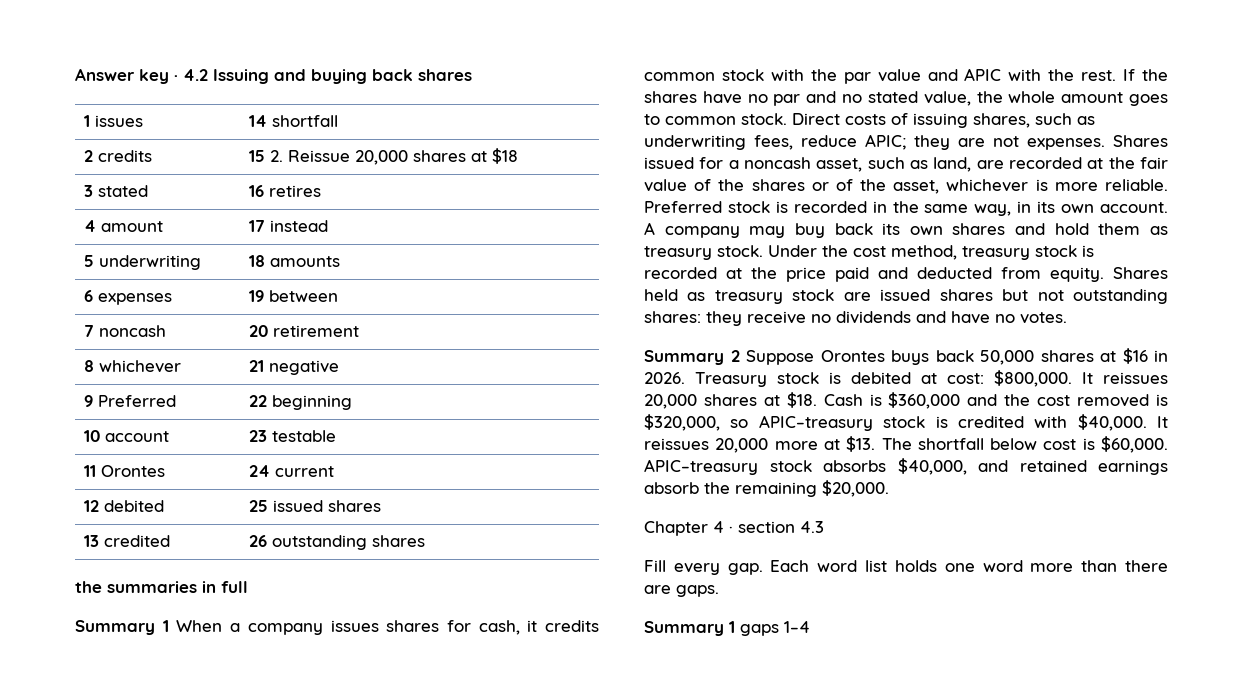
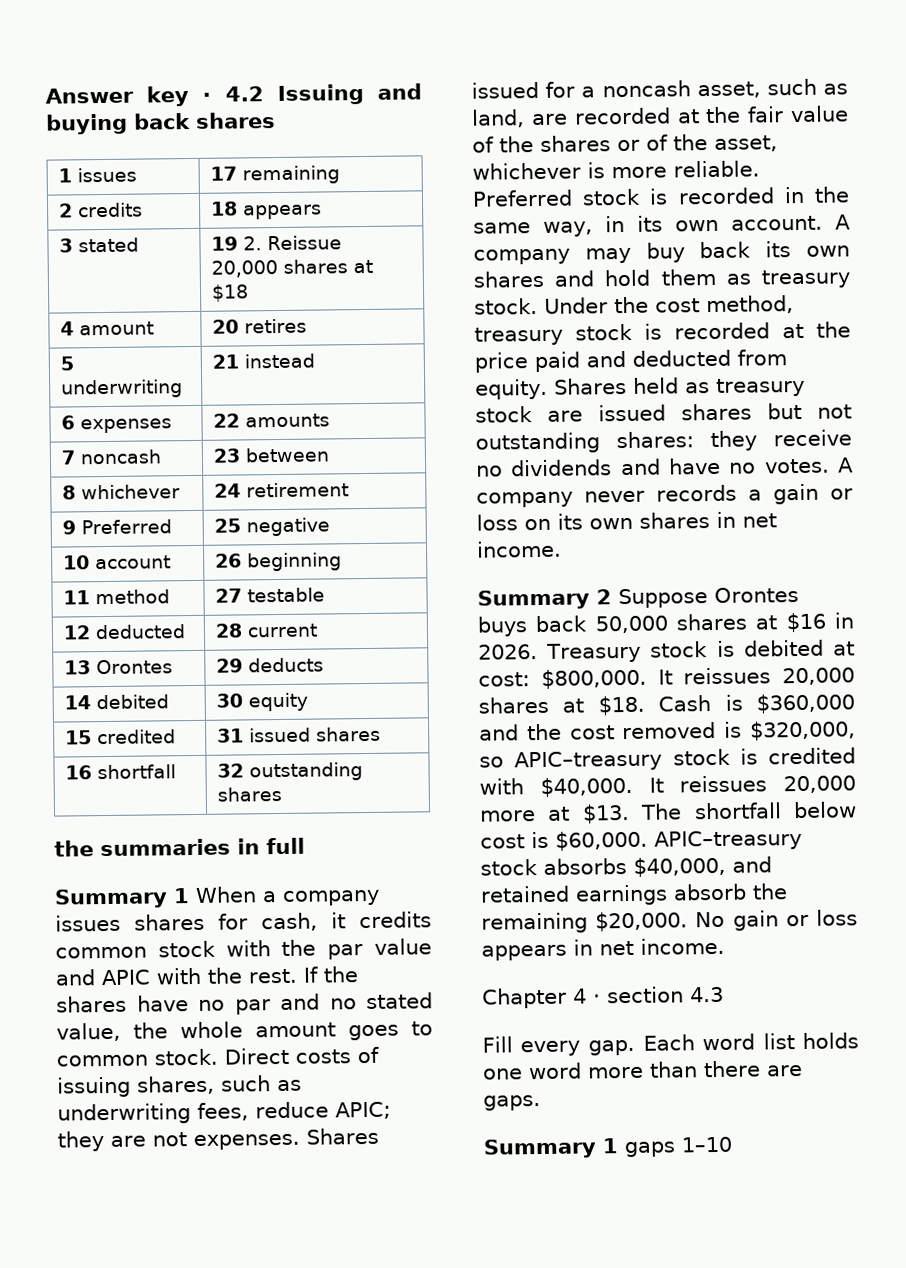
- 1 issues | 14 shortfall
+ 1 issues | 17 remaining
- 2 credits | 15 2. Reissue 20,000 shares at $18
+ 2 credits | 18 appears
+ 3 stated | 19 2. Reissue 20,000 shares at $18
- 3 stated | 16 retires
- 4 amount | 17 instead
+ 4 amount | 20 retires
- 5 underwriting | 18 amounts
+ 5 underwriting | 21 instead
- 6 expenses | 19 between
+ 6 expenses | 22 amounts
- 7 noncash | 20 retirement
+ 7 noncash | 23 between
- 8 whichever | 21 negative
+ 8 whichever | 24 retirement
- 9 Preferred | 22 beginning
+ 9 Preferred | 25 negative
- 10 account | 23 testable
- 11 Orontes | 24 current
- 12 debited | 25 issued shares
+ 10 account | 26 beginning
+ 11 method | 27 testable
+ 12 deducted | 28 current
+ 13 Orontes | 29 deducts
+ 14 debited | 30 equity
+ 15 credited | 31 issued shares
- 13 credited | 26 outstanding shares
+ 16 shortfall | 32 outstanding shares
+ A company never records a gain or loss on its own shares in net income.
+ No gain or loss appears in net income.
- Summary 1 gaps 1–4
+ Summary 1 gaps 1–10

